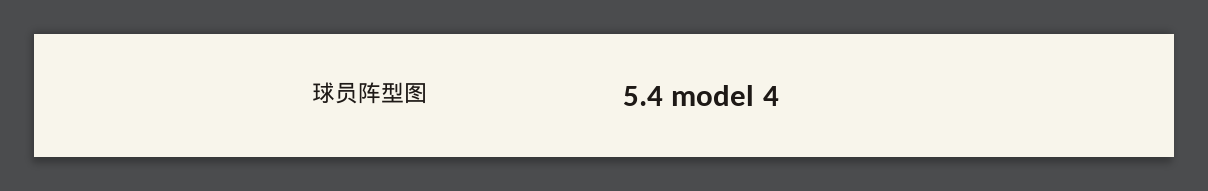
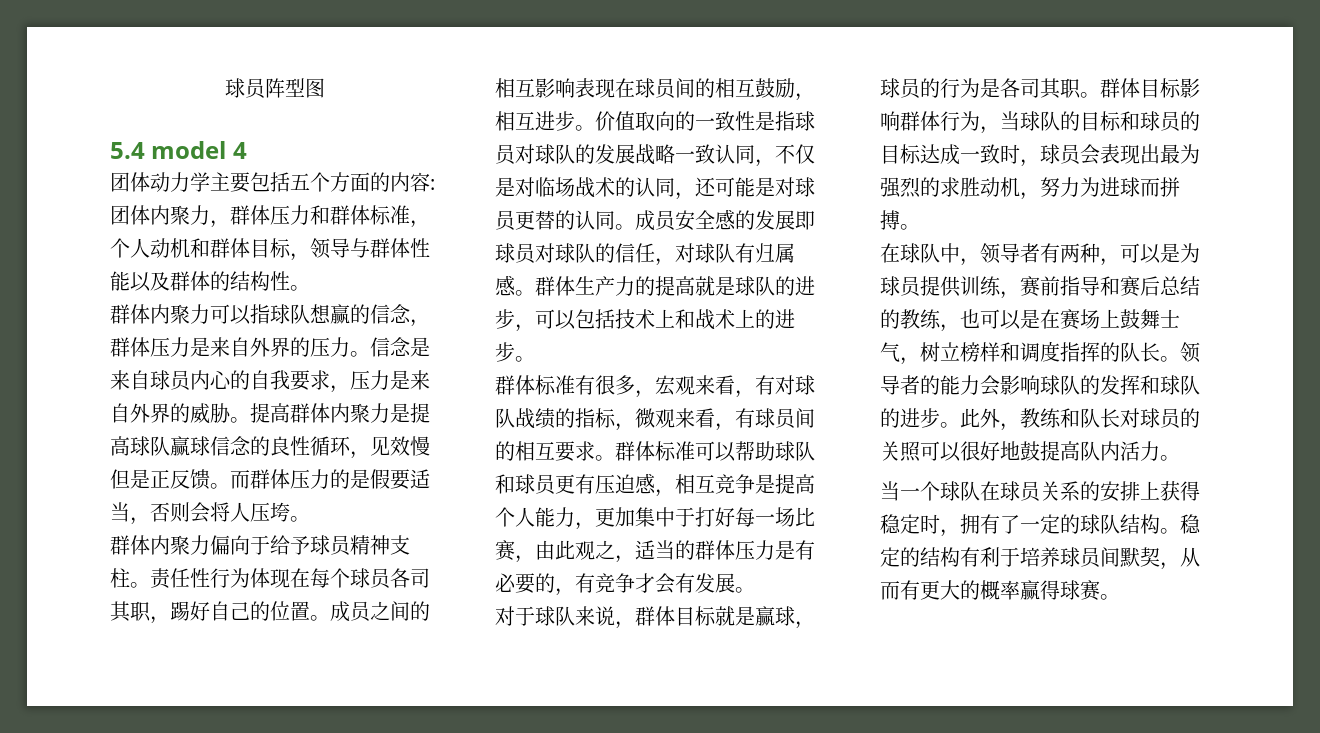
+ 团体动力学主要包括五个方面的内容:团体内聚力，群体压力和群体标准，个人动机和群体目标，领导与群体性能以及群体的结构性。
+ 群体内聚力可以指球队想赢的信念，群体压力是来自外界的压力。信念是来自球员内心的自我要求，压力是来自外界的威胁。提高群体内聚力是提高球队赢球信念的良性循环，见效慢但是正反馈。而群体压力的是假要适当，否则会将人压垮。
+ 群体内聚力偏向于给予球员精神支柱。责任性行为体现在每个球员各司其职，踢好自己的位置。成员之间的相互影响表现在球员间的相互鼓励，相互进步。价值取向的一致性是指球员对球队的发展战略一致认同，不仅是对临场战术的认同，还可能是对球员更替的认同。成员安全感的发展即球员对球队的信任，对球队有归属感。群体生产力的提高就是球队的进步，可以包括技术上和战术上的进步。
+ 群体标准有很多，宏观来看，有对球队战绩的指标，微观来看，有球员间的相互要求。群体标准可以帮助球队和球员更有压迫感，相互竞争是提高个人能力，更加集中于打好每一场比赛，由此观之，适当的群体压力是有必要的，有竞争才会有发展。
+ 对于球队来说，群体目标就是赢球，球员的行为是各司其职。群体目标影响群体行为，当球队的目标和球员的目标达成一致时，球员会表现出最为强烈的求胜动机，努力为进球而拼搏。
+ 在球队中，领导者有两种，可以是为球员提供训练，赛前指导和赛后总结的教练，也可以是在赛场上鼓舞士气，树立榜样和调度指挥的队长。领导者的能力会影响球队的发挥和球队的进步。此外，教练和队长对球员的关照可以很好地鼓提高队内活力。
+ 当一个球队在球员关系的安排上获得稳定时，拥有了一定的球队结构。稳定的结构有利于培养球员间默契，从而有更大的概率赢得球赛。

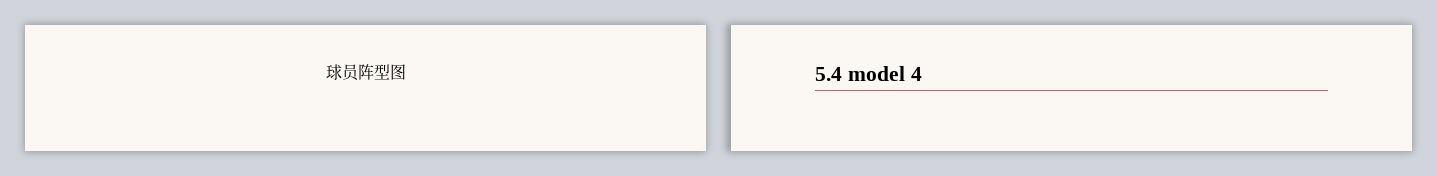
- 团体动力学主要包括五个方面的内容:团体内聚力，群体压力和群体标准，个人动机和群体目标，领导与群体性能以及群体的结构性。
- 群体内聚力可以指球队想赢的信念，群体压力是来自外界的压力。信念是来自球员内心的自我要求，压力是来自外界的威胁。提高群体内聚力是提高球队赢球信念的良性循环，见效慢但是正反馈。而群体压力的是假要适当，否则会将人压垮。
- 群体内聚力偏向于给予球员精神支柱。责任性行为体现在每个球员各司其职，踢好自己的位置。成员之间的相互影响表现在球员间的相互鼓励，相互进步。价值取向的一致性是指球员对球队的发展战略一致认同，不仅是对临场战术的认同，还可能是对球员更替的认同。成员安全感的发展即球员对球队的信任，对球队有归属感。群体生产力的提高就是球队的进步，可以包括技术上和战术上的进步。
- 群体标准有很多，宏观来看，有对球队战绩的指标，微观来看，有球员间的相互要求。群体标准可以帮助球队和球员更有压迫感，相互竞争是提高个人能力，更加集中于打好每一场比赛，由此观之，适当的群体压力是有必要的，有竞争才会有发展。
- 对于球队来说，群体目标就是赢球，球员的行为是各司其职。群体目标影响群体行为，当球队的目标和球员的目标达成一致时，球员会表现出最为强烈的求胜动机，努力为进球而拼搏。
- 在球队中，领导者有两种，可以是为球员提供训练，赛前指导和赛后总结的教练，也可以是在赛场上鼓舞士气，树立榜样和调度指挥的队长。领导者的能力会影响球队的发挥和球队的进步。此外，教练和队长对球员的关照可以很好地鼓提高队内活力。
- 当一个球队在球员关系的安排上获得稳定时，拥有了一定的球队结构。稳定的结构有利于培养球员间默契，从而有更大的概率赢得球赛。

